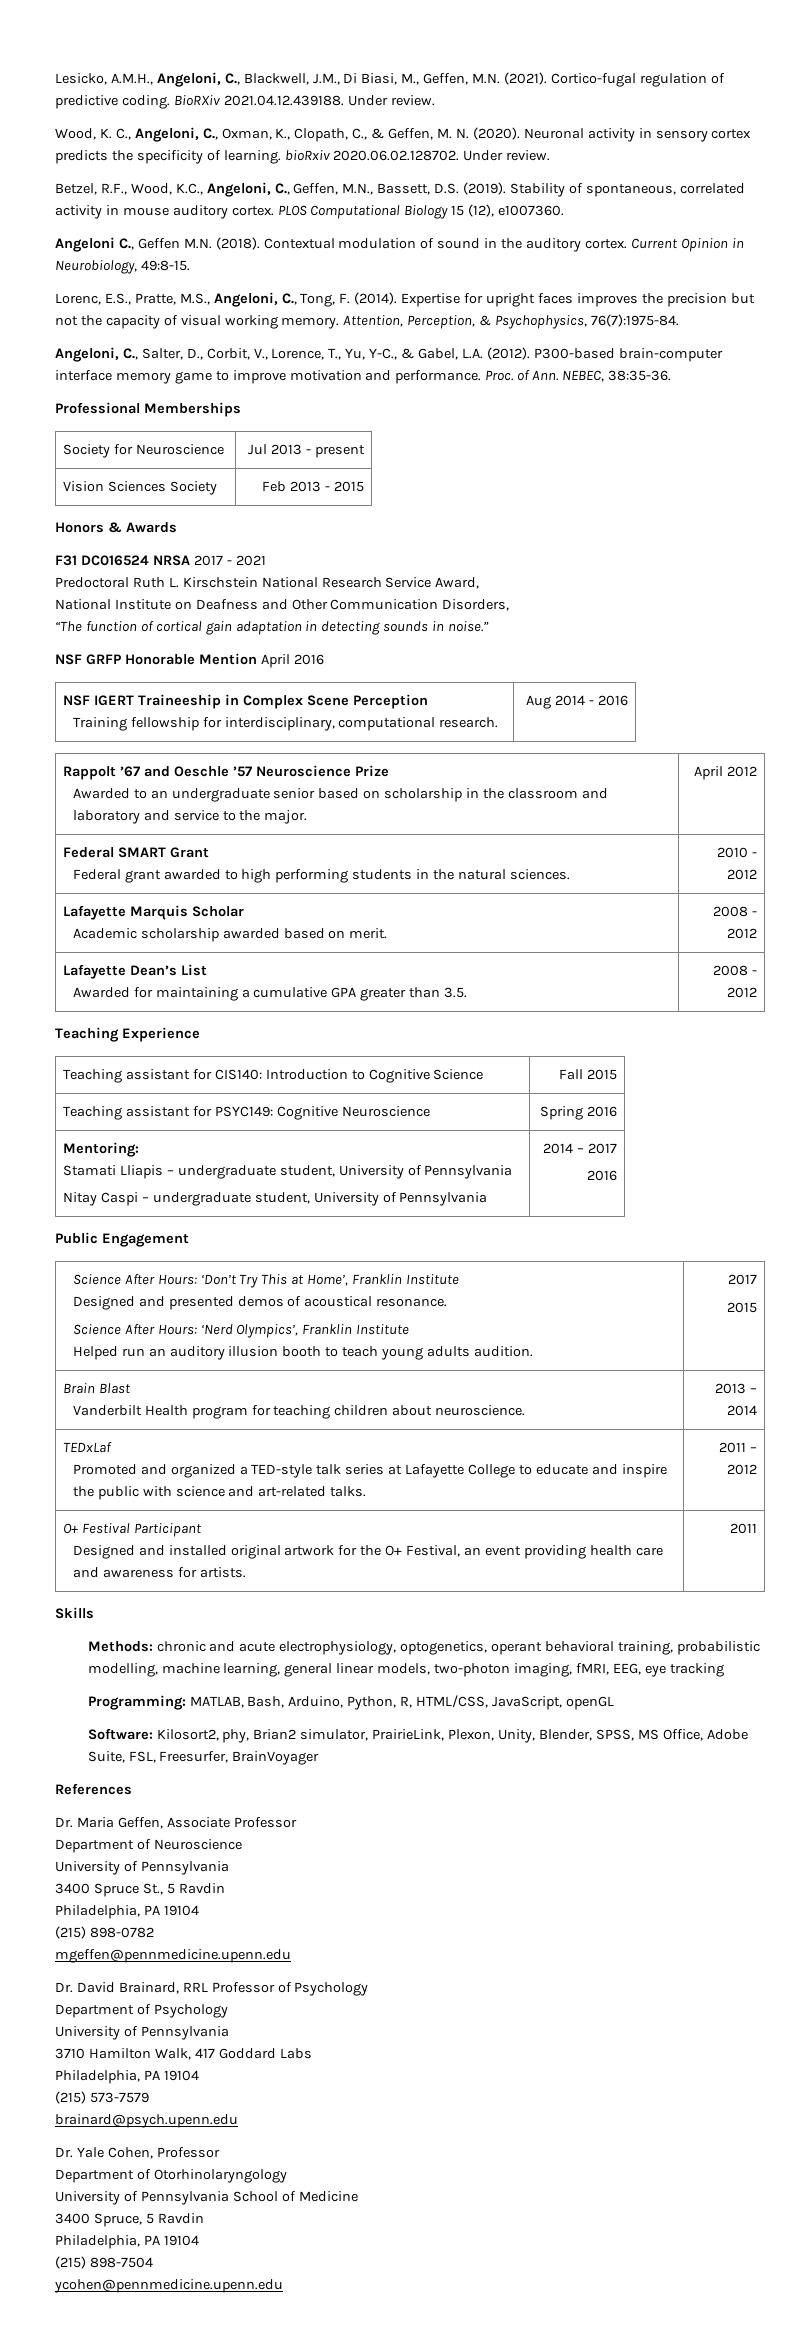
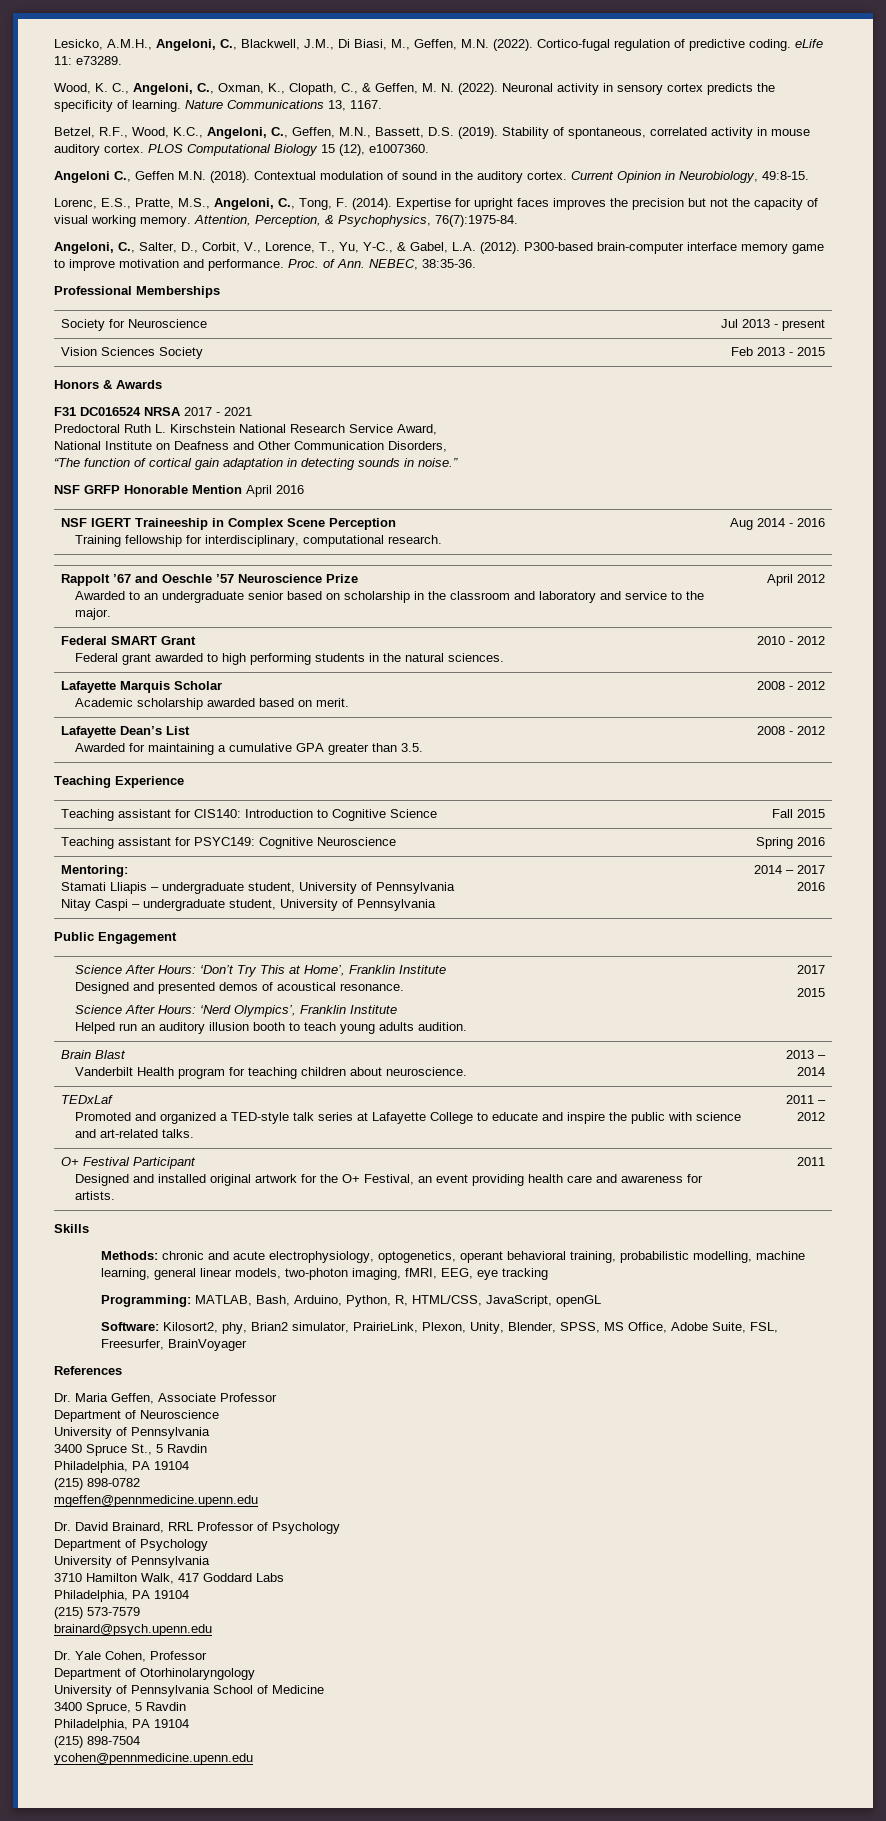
- Lesicko, A.M.H., Angeloni, C., Blackwell, J.M., Di Biasi, M., Geffen, M.N. (2021).
+ Lesicko, A.M.H., Angeloni, C., Blackwell, J.M., Di Biasi, M., Geffen, M.N. (2022).
- Cortico-fugal regulation of predictive coding. BioRXiv 2021.04.12.439188. Under review.
+ Cortico-fugal regulation of predictive coding. eLife 11: e73289.
- Wood, K. C., Angeloni, C., Oxman, K., Clopath, C., & Geffen, M. N. (2020).
+ Wood, K. C., Angeloni, C., Oxman, K., Clopath, C., & Geffen, M. N. (2022).
- Neuronal activity in sensory cortex predicts the specificity of learning. bioRxiv 2020.06.02.128702. Under review.
+ Neuronal activity in sensory cortex predicts the specificity of learning. Nature Communications 13, 1167.

